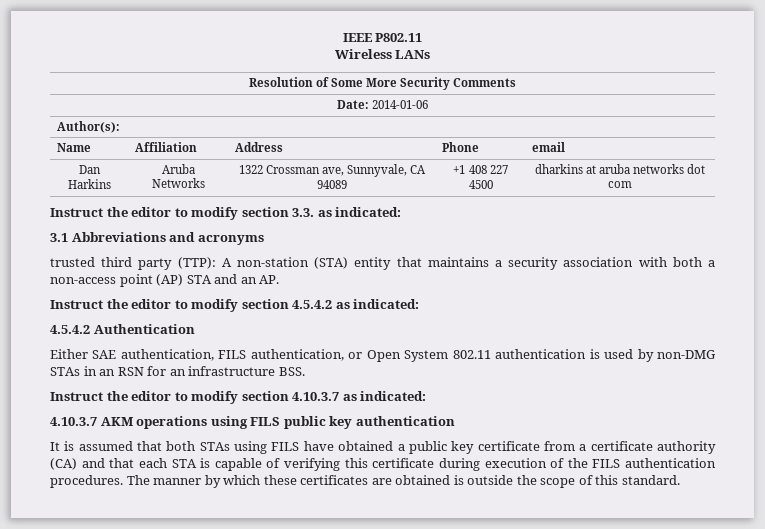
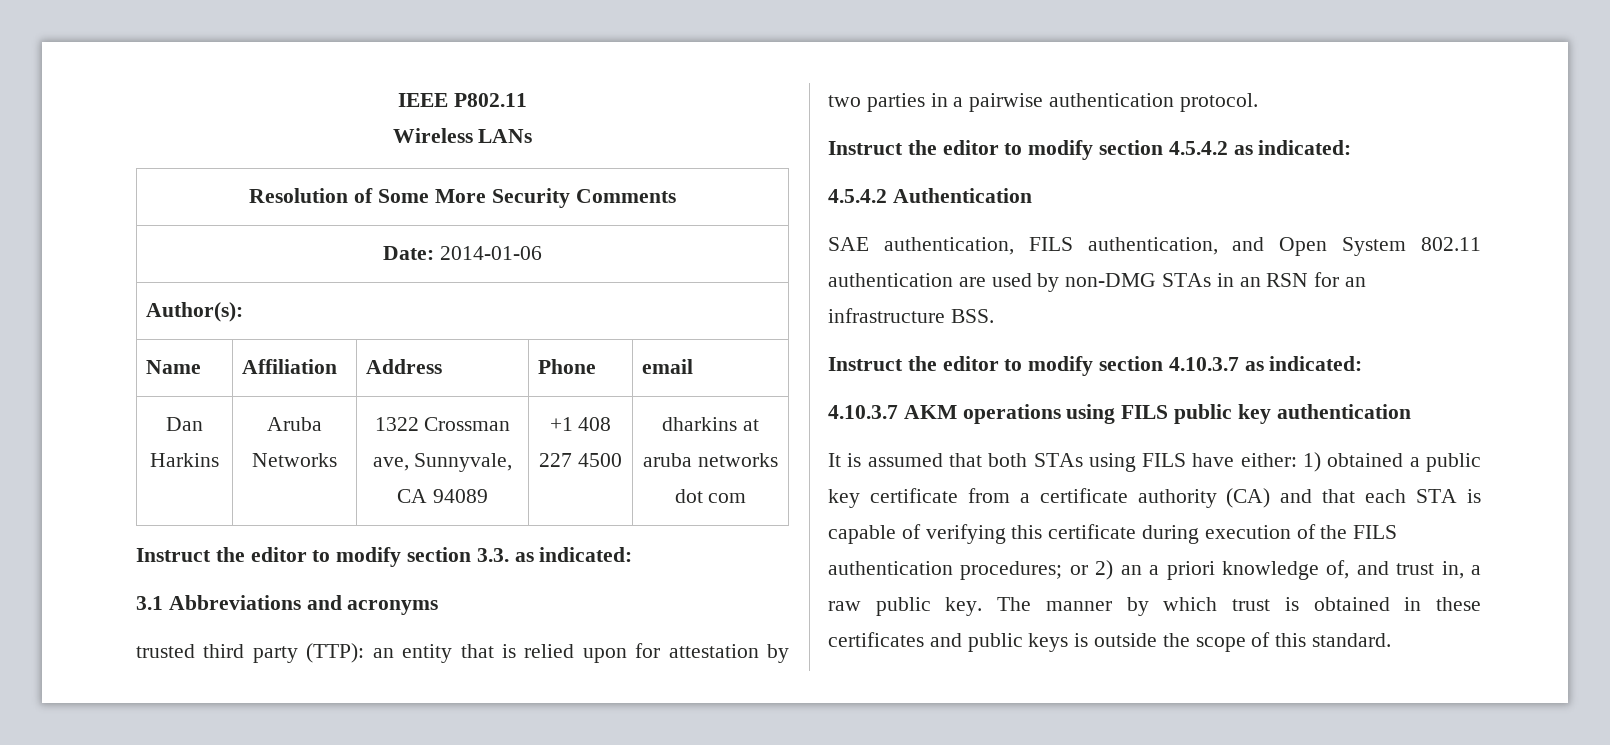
- trusted third party (TTP): A non-station (STA) entity that maintains a security association with both a non-access point (AP) STA and an AP.
+ trusted third party (TTP): an entity that is relied upon for attestation by two parties in a pairwise authentication protocol.
- Either SAE authentication, FILS authentication, or Open System 802.11 authentication is used by non-DMG STAs in an RSN for an infrastructure BSS.
+ SAE authentication, FILS authentication, and Open System 802.11 authentication are used by non-DMG STAs in an RSN for an infrastructure BSS.
- It is assumed that both STAs using FILS have obtained a public key certificate from a certificate authority (CA) and that each STA is capable of verifying this certificate during execution of the FILS authentication procedures. The manner by which these certificates are obtained is outside the scope of this standard.
+ It is assumed that both STAs using FILS have either: 1) obtained a public key certificate from a certificate authority (CA) and that each STA is capable of verifying this certificate during execution of the FILS authentication procedures; or 2) an a priori knowledge of, and trust in, a raw public key. The manner by which trust is obtained in these certificates and public keys is outside the scope of this standard.

